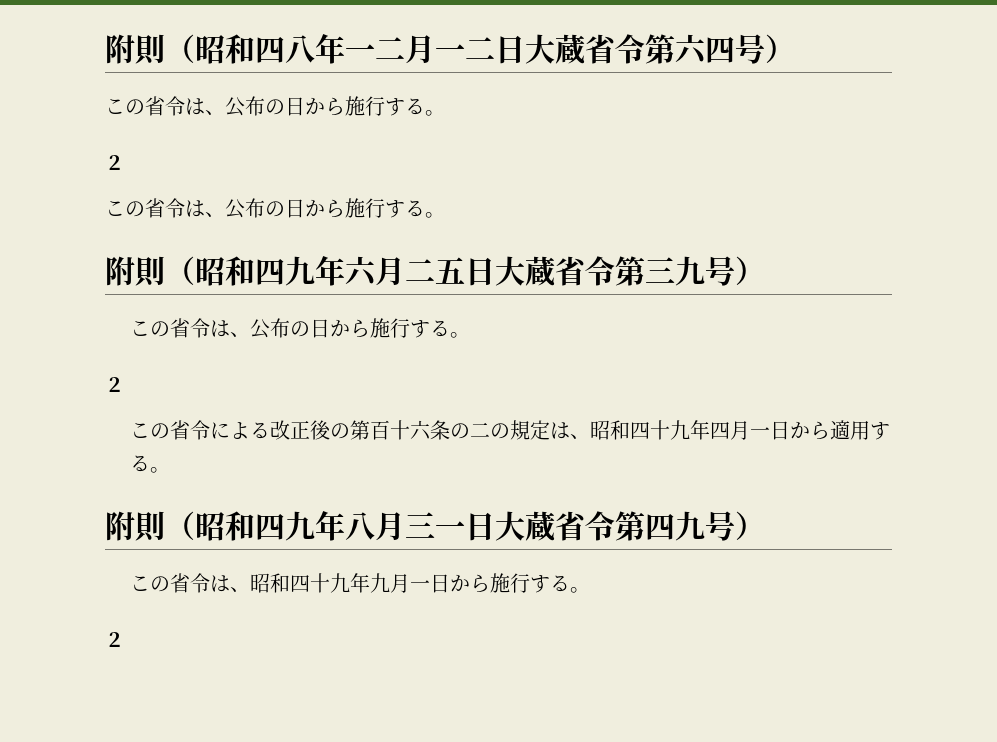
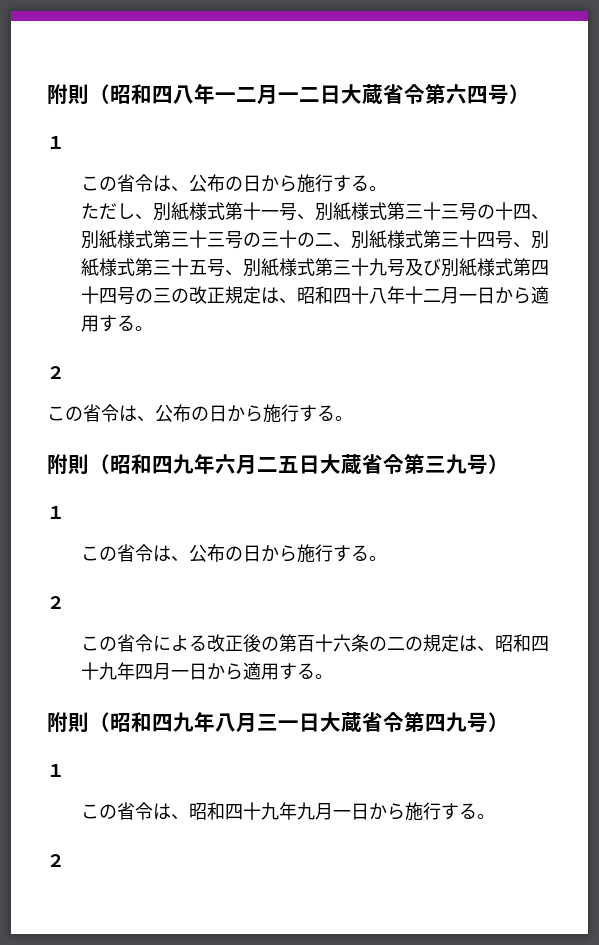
  附則（昭和四八年一二月一二日大蔵省令第六四号）
+ １
  この省令は、公布の日から施行する。
+ ただし、別紙様式第十一号、別紙様式第三十三号の十四、別紙様式第三十三号の三十の二、別紙様式第三十四号、別紙様式第三十五号、別紙様式第三十九号及び別紙様式第四十四号の三の改正規定は、昭和四十八年十二月一日から適用する。
  附則（昭和四九年六月二五日大蔵省令第三九号）
+ １
  附則（昭和四九年八月三一日大蔵省令第四九号）
+ １

